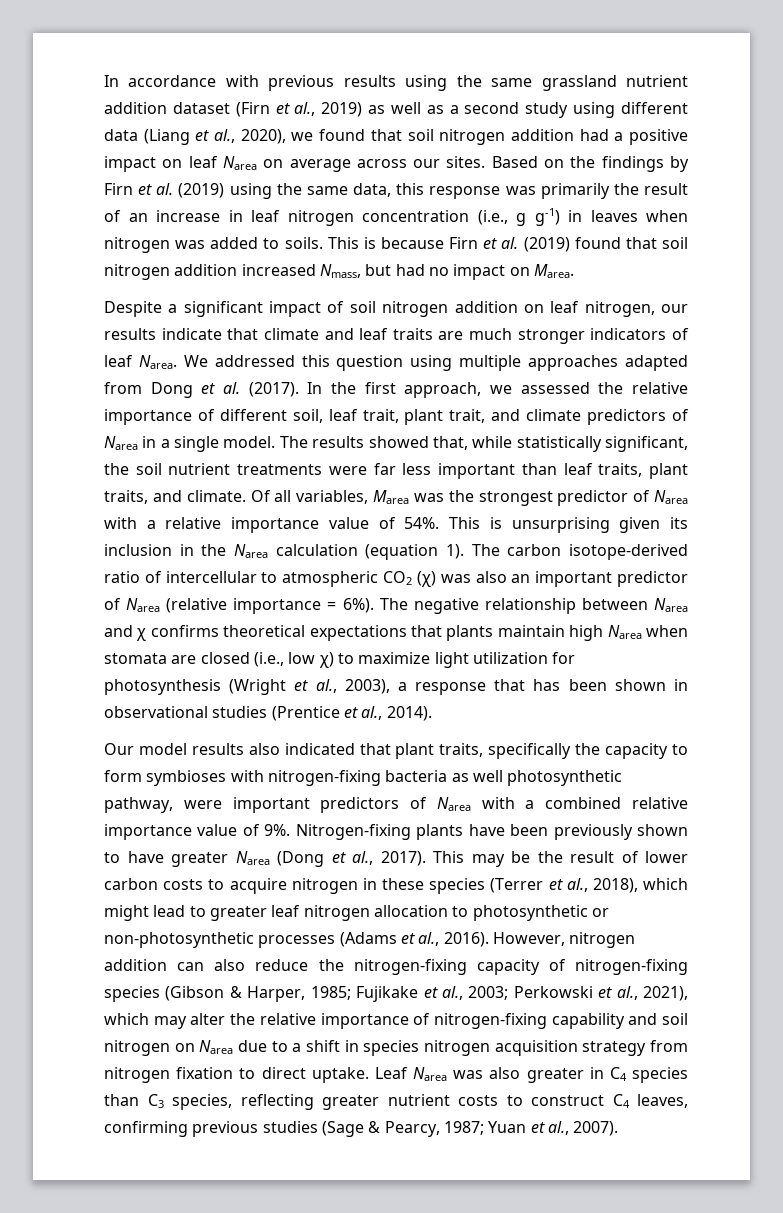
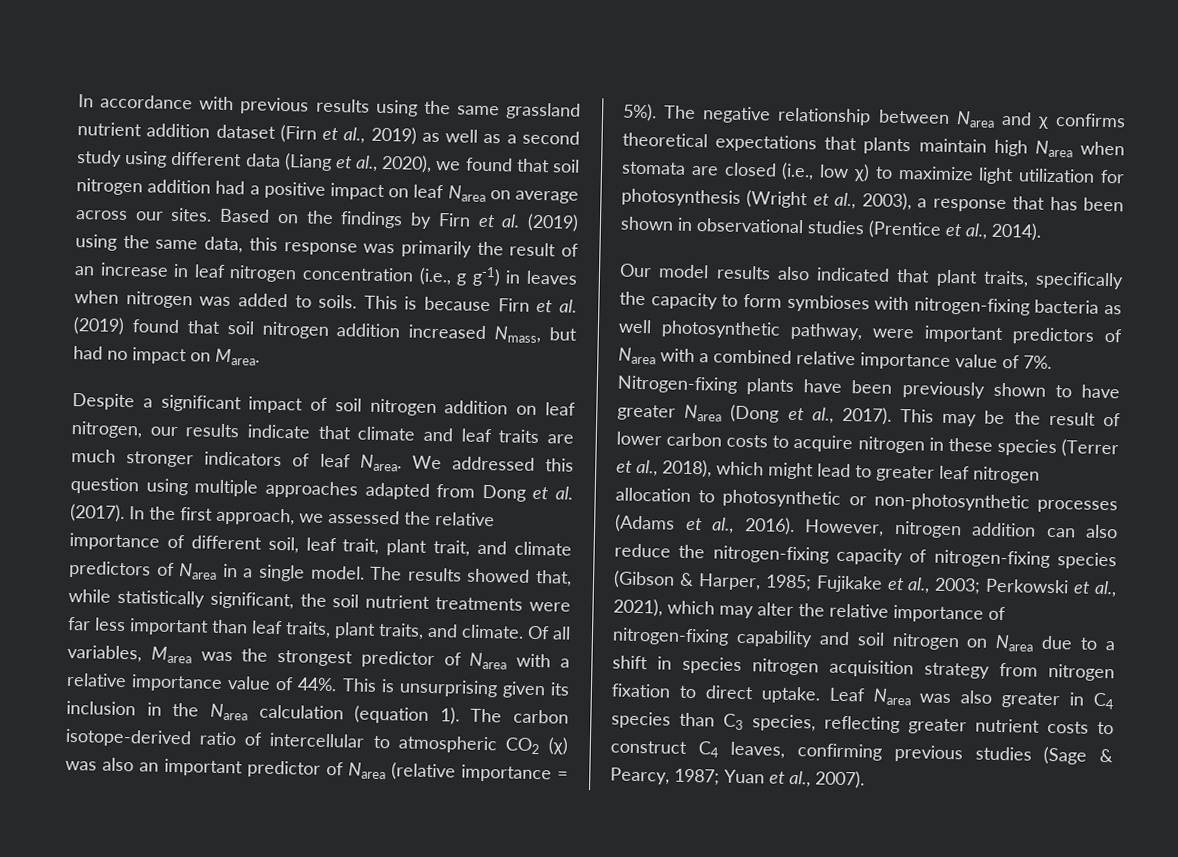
- Of all variables, Marea was the strongest predictor of Narea with a relative importance value of 54%.
+ Of all variables, Marea was the strongest predictor of Narea with a relative importance value of 44%.
- The carbon isotope-derived ratio of intercellular to atmospheric CO2 (χ) was also an important predictor of Narea (relative importance = 6%).
+ The carbon isotope-derived ratio of intercellular to atmospheric CO2 (χ) was also an important predictor of Narea (relative importance = 5%).
- Our model results also indicated that plant traits, specifically the capacity to form symbioses with nitrogen-fixing bacteria as well photosynthetic pathway, were important predictors of Narea with a combined relative importance value of 9%.
+ Our model results also indicated that plant traits, specifically the capacity to form symbioses with nitrogen-fixing bacteria as well photosynthetic pathway, were important predictors of Narea with a combined relative importance value of 7%.

